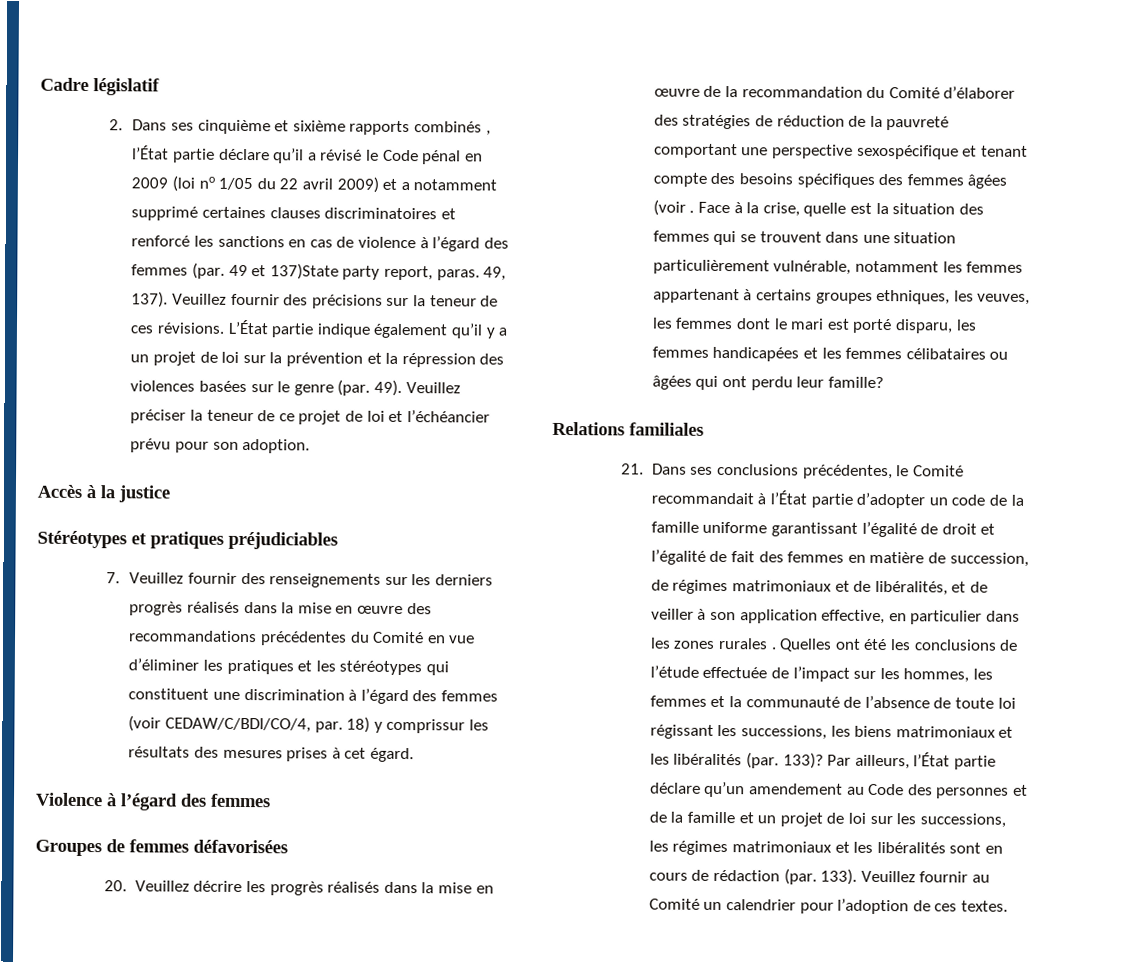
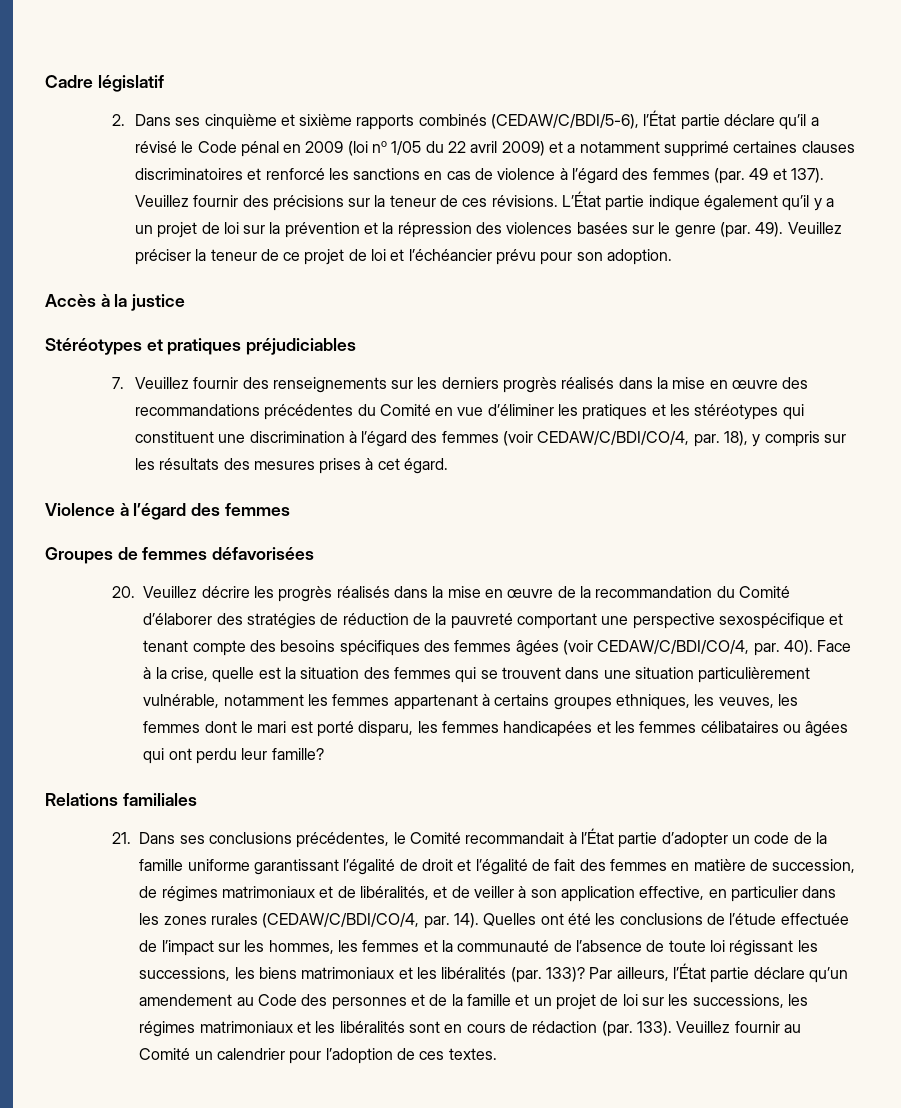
- 2. Dans ses cinquième et sixième rapports combinés , l’État partie déclare qu’il a révisé le Code pénal en 2009 (loi no 1/05 du 22 avril 2009) et a notamment supprimé certaines clauses discriminatoires et renforcé les sanctions en cas de violence à l’égard des femmes (par.
+ 2. Dans ses cinquième et sixième rapports combinés (CEDAW/C/BDI/5-6), l’État partie déclare qu’il a révisé le Code pénal en 2009 (loi no 1/05 du 22 avril 2009) et a notamment supprimé certaines clauses discriminatoires et renforcé les sanctions en cas de violence à l’égard des femmes (par.
- 49 et 137)State party report, paras. 49, 137).
+ 49 et 137).
- 18) y comprissur les résultats des mesures prises à cet égard.
+ 18), y compris sur les résultats des mesures prises à cet égard.
- 20. Veuillez décrire les progrès réalisés dans la mise en œuvre de la recommandation du Comité d’élaborer des stratégies de réduction de la pauvreté comportant une perspective sexospécifique et tenant compte des besoins spécifiques des femmes âgées (voir .
+ 20. Veuillez décrire les progrès réalisés dans la mise en œuvre de la recommandation du Comité d’élaborer des stratégies de réduction de la pauvreté comportant une perspective sexospécifique et tenant compte des besoins spécifiques des femmes âgées (voir CEDAW/C/BDI/CO/4, par. 40).
- 21. Dans ses conclusions précédentes, le Comité recommandait à l’État partie d’adopter un code de la famille uniforme garantissant l’égalité de droit et l’égalité de fait des femmes en matière de succession, de régimes matrimoniaux et de libéralités, et de veiller à son application effective, en particulier dans les zones rurales .
+ 21. Dans ses conclusions précédentes, le Comité recommandait à l’État partie d’adopter un code de la famille uniforme garantissant l’égalité de droit et l’égalité de fait des femmes en matière de succession, de régimes matrimoniaux et de libéralités, et de veiller à son application effective, en particulier dans les zones rurales (CEDAW/C/BDI/CO/4, par. 14).

